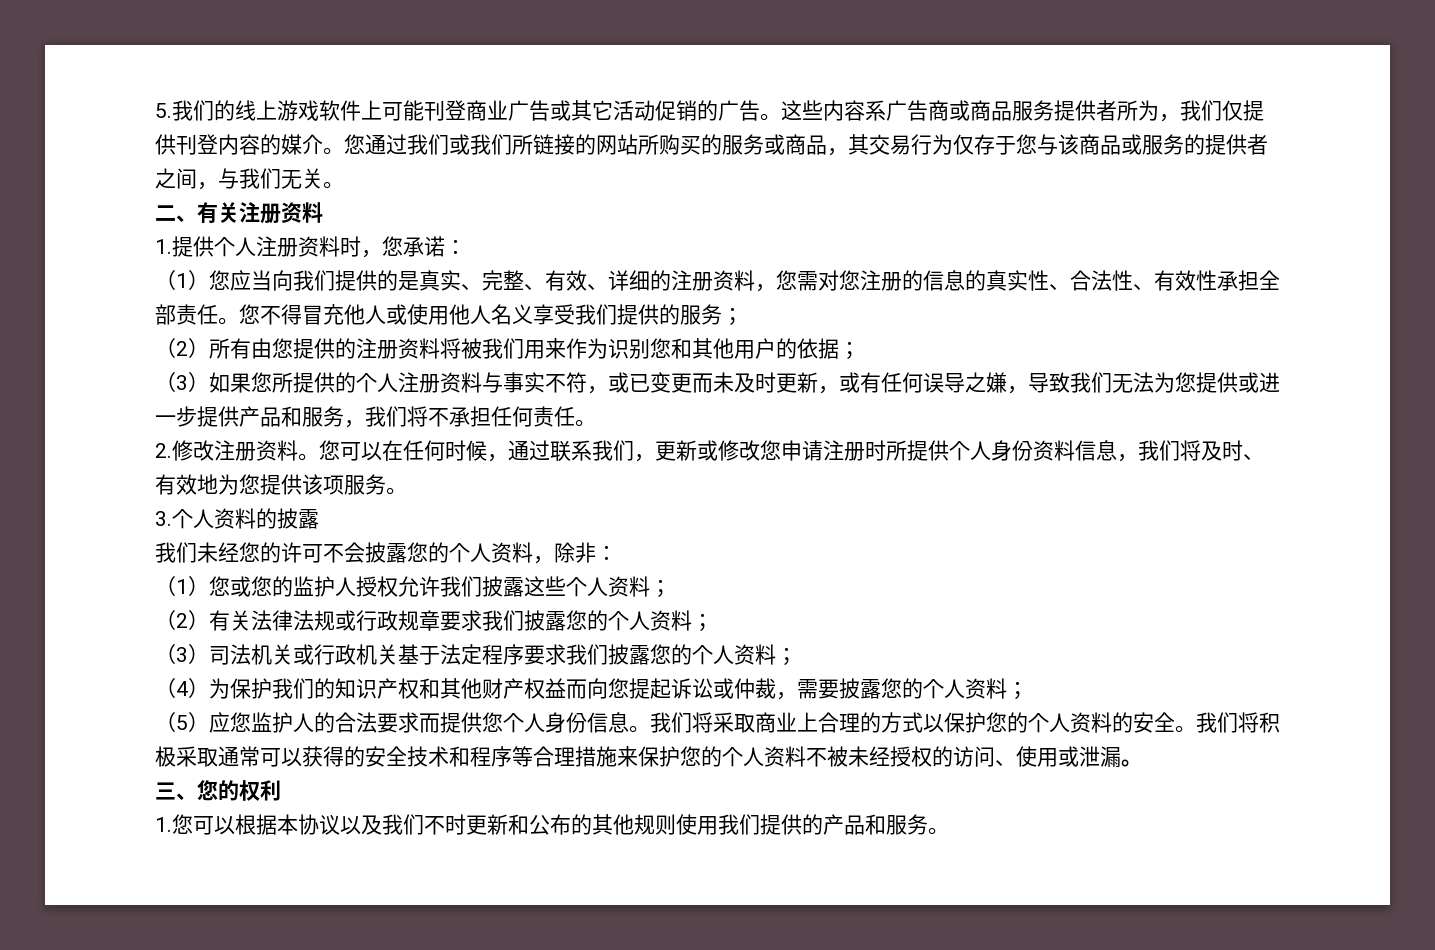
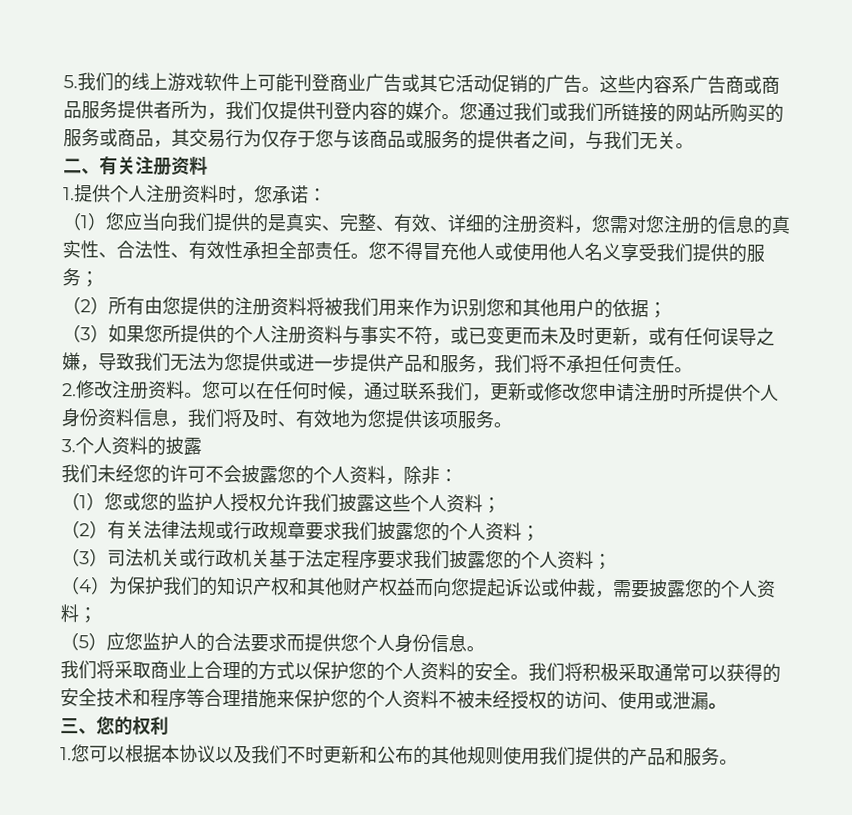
- （5）应您监护人的合法要求而提供您个人身份信息。我们将采取商业上合理的方式以保护您的个人资料的安全。
+ （5）应您监护人的合法要求而提供您个人身份信息。
+ 我们将采取商业上合理的方式以保护您的个人资料的安全。

